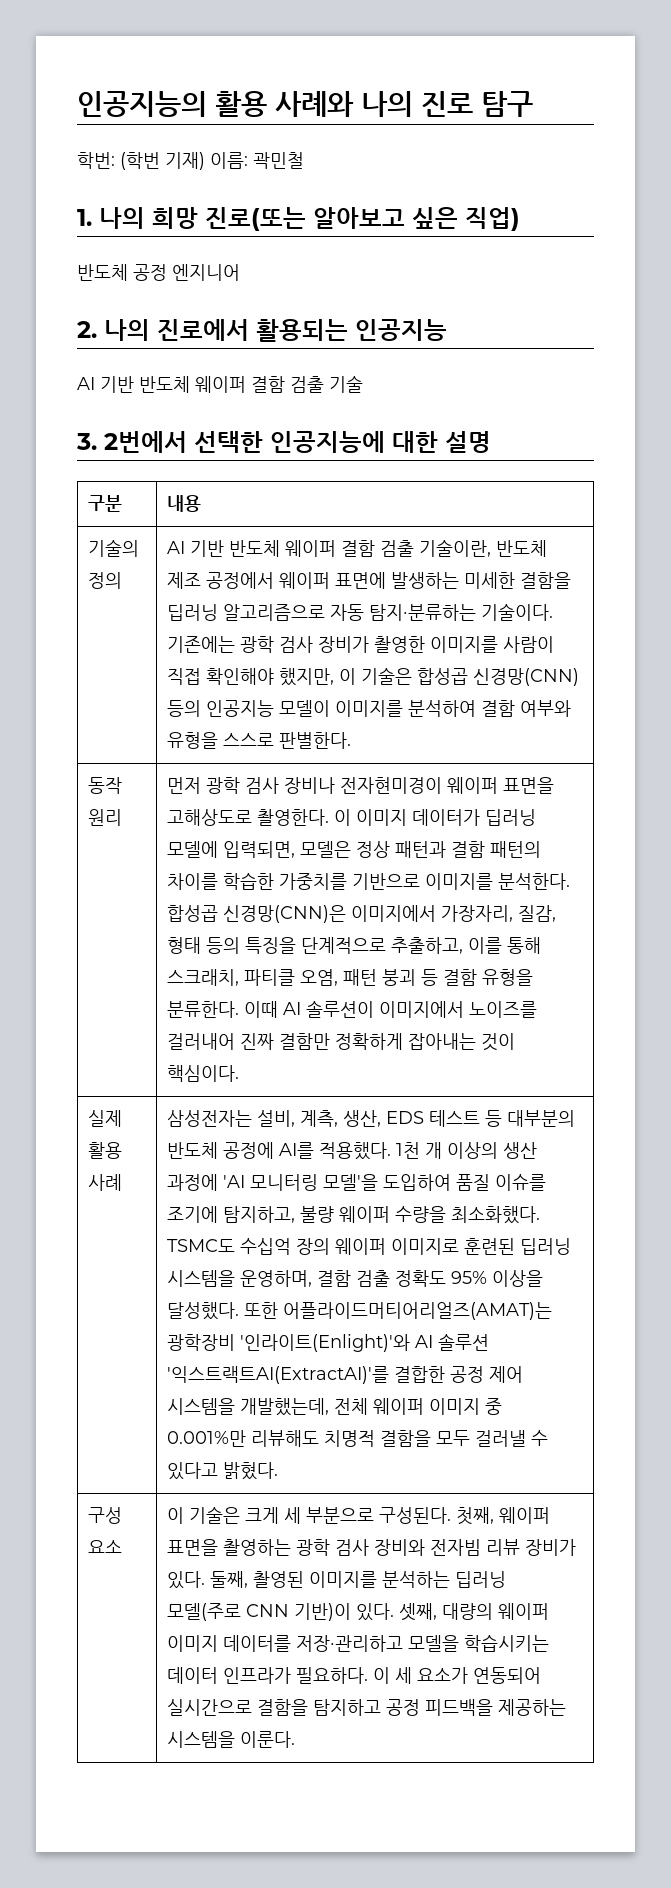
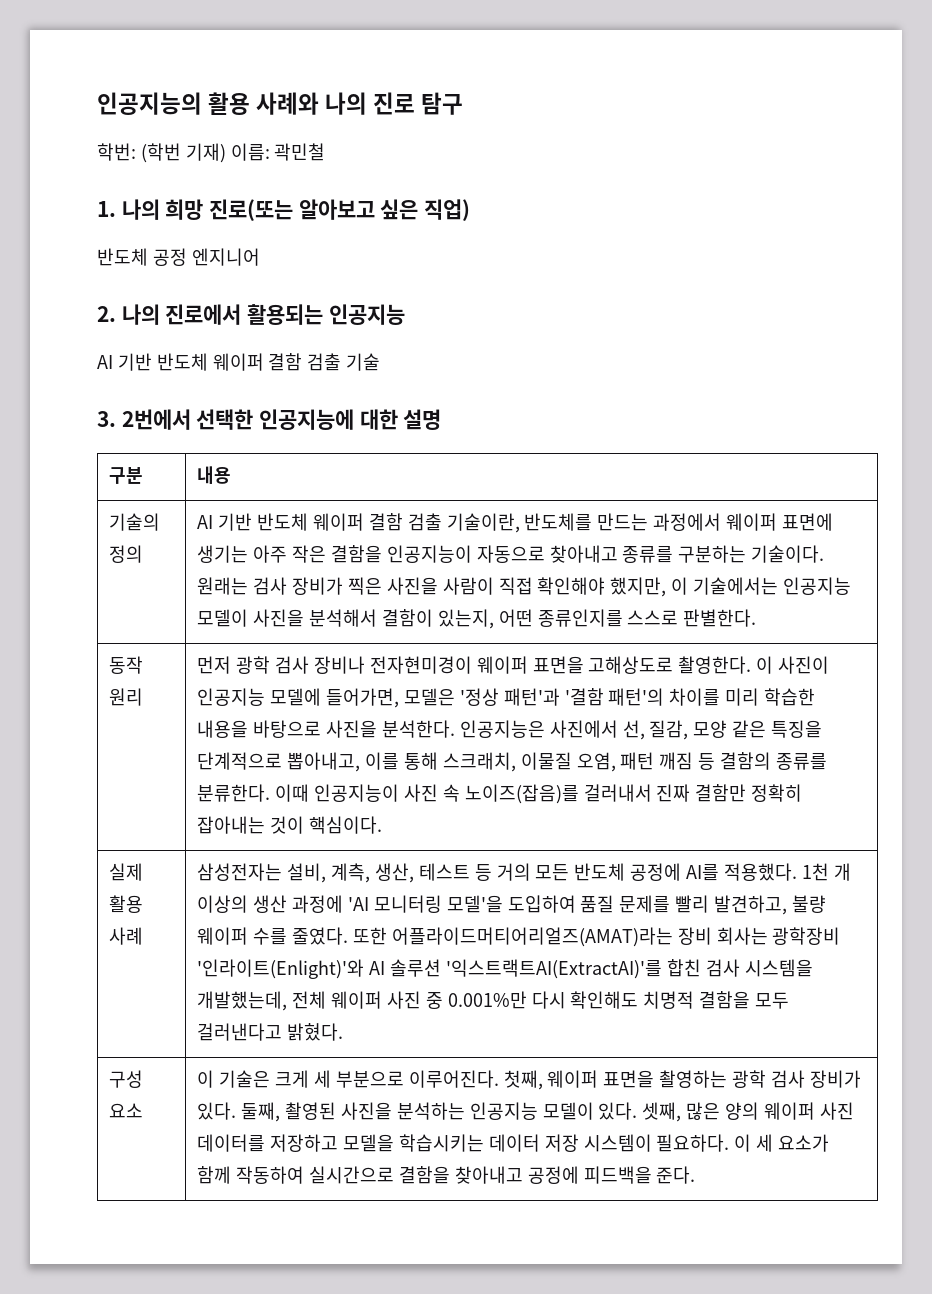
- AI 기반 반도체 웨이퍼 결함 검출 기술이란, 반도체 제조 공정에서 웨이퍼 표면에 발생하는 미세한 결함을 딥러닝 알고리즘으로 자동 탐지·분류하는 기술이다. 기존에는 광학 검사 장비가 촬영한 이미지를 사람이 직접 확인해야 했지만, 이 기술은 합성곱 신경망(CNN) 등의 인공지능 모델이 이미지를 분석하여 결함 여부와 유형을 스스로 판별한다.
+ AI 기반 반도체 웨이퍼 결함 검출 기술이란, 반도체를 만드는 과정에서 웨이퍼 표면에 생기는 아주 작은 결함을 인공지능이 자동으로 찾아내고 종류를 구분하는 기술이다. 원래는 검사 장비가 찍은 사진을 사람이 직접 확인해야 했지만, 이 기술에서는 인공지능 모델이 사진을 분석해서 결함이 있는지, 어떤 종류인지를 스스로 판별한다.
- 이 이미지 데이터가 딥러닝 모델에 입력되면, 모델은 정상 패턴과 결함 패턴의 차이를 학습한 가중치를 기반으로 이미지를 분석한다. 합성곱 신경망(CNN)은 이미지에서 가장자리, 질감, 형태 등의 특징을 단계적으로 추출하고, 이를 통해 스크래치, 파티클 오염, 패턴 붕괴 등 결함 유형을 분류한다. 이때 AI 솔루션이 이미지에서 노이즈를 걸러내어 진짜 결함만 정확하게 잡아내는 것이 핵심이다.
+ 이 사진이 인공지능 모델에 들어가면, 모델은 '정상 패턴'과 '결함 패턴'의 차이를 미리 학습한 내용을 바탕으로 사진을 분석한다. 인공지능은 사진에서 선, 질감, 모양 같은 특징을 단계적으로 뽑아내고, 이를 통해 스크래치, 이물질 오염, 패턴 깨짐 등 결함의 종류를 분류한다. 이때 인공지능이 사진 속 노이즈(잡음)를 걸러내서 진짜 결함만 정확히 잡아내는 것이 핵심이다.
- 삼성전자는 설비, 계측, 생산, EDS 테스트 등 대부분의 반도체 공정에 AI를 적용했다.
+ 삼성전자는 설비, 계측, 생산, 테스트 등 거의 모든 반도체 공정에 AI를 적용했다.
- 1천 개 이상의 생산 과정에 'AI 모니터링 모델'을 도입하여 품질 이슈를 조기에 탐지하고, 불량 웨이퍼 수량을 최소화했다. TSMC도 수십억 장의 웨이퍼 이미지로 훈련된 딥러닝 시스템을 운영하며, 결함 검출 정확도 95% 이상을 달성했다. 또한 어플라이드머티어리얼즈(AMAT)는 광학장비 '인라이트(Enlight)'와 AI 솔루션 '익스트랙트AI(ExtractAI)'를 결합한 공정 제어 시스템을 개발했는데, 전체 웨이퍼 이미지 중 0.001%만 리뷰해도 치명적 결함을 모두 걸러낼 수 있다고 밝혔다.
+ 1천 개 이상의 생산 과정에 'AI 모니터링 모델'을 도입하여 품질 문제를 빨리 발견하고, 불량 웨이퍼 수를 줄였다. 또한 어플라이드머티어리얼즈(AMAT)라는 장비 회사는 광학장비 '인라이트(Enlight)'와 AI 솔루션 '익스트랙트AI(ExtractAI)'를 합친 검사 시스템을 개발했는데, 전체 웨이퍼 사진 중 0.001%만 다시 확인해도 치명적 결함을 모두 걸러낸다고 밝혔다.
- 이 기술은 크게 세 부분으로 구성된다.
+ 이 기술은 크게 세 부분으로 이루어진다.
- 첫째, 웨이퍼 표면을 촬영하는 광학 검사 장비와 전자빔 리뷰 장비가 있다.
+ 첫째, 웨이퍼 표면을 촬영하는 광학 검사 장비가 있다.
- 둘째, 촬영된 이미지를 분석하는 딥러닝 모델(주로 CNN 기반)이 있다. 셋째, 대량의 웨이퍼 이미지 데이터를 저장·관리하고 모델을 학습시키는 데이터 인프라가 필요하다.
+ 둘째, 촬영된 사진을 분석하는 인공지능 모델이 있다. 셋째, 많은 양의 웨이퍼 사진 데이터를 저장하고 모델을 학습시키는 데이터 저장 시스템이 필요하다.
- 이 세 요소가 연동되어 실시간으로 결함을 탐지하고 공정 피드백을 제공하는 시스템을 이룬다.
+ 이 세 요소가 함께 작동하여 실시간으로 결함을 찾아내고 공정에 피드백을 준다.

